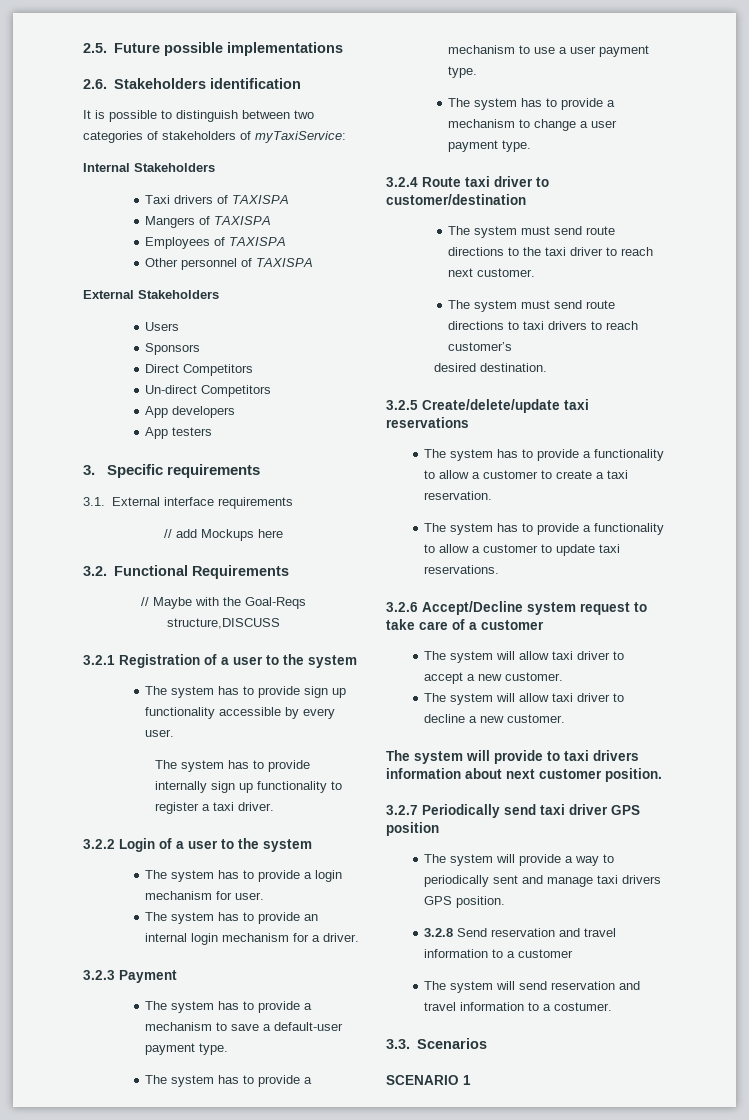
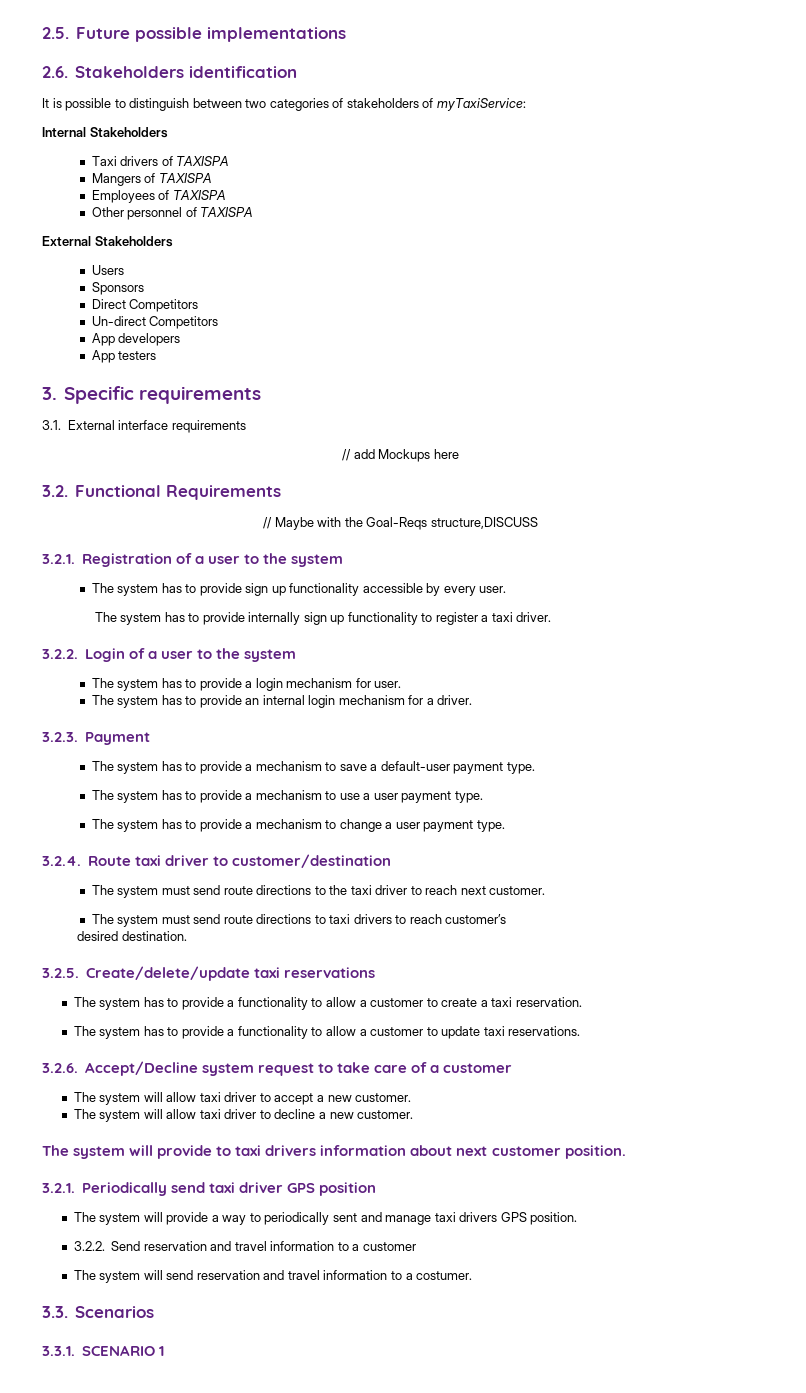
- 3.2.1 Registration of a user to the system
+ 3.2.1. Registration of a user to the system
- 3.2.2 Login of a user to the system
+ 3.2.2. Login of a user to the system
- 3.2.3 Payment
+ 3.2.3. Payment
- 3.2.4 Route taxi driver to customer/destination
+ 3.2.4. Route taxi driver to customer/destination
- 3.2.5 Create/delete/update taxi reservations
+ 3.2.5. Create/delete/update taxi reservations
- 3.2.6 Accept/Decline system request to take care of a customer
+ 3.2.6. Accept/Decline system request to take care of a customer
- 3.2.7 Periodically send taxi driver GPS position
+ 3.2.1. Periodically send taxi driver GPS position
- 3.2.8 Send reservation and travel information to a customer
+ 3.2.2. Send reservation and travel information to a customer
- SCENARIO 1
+ 3.3.1. SCENARIO 1

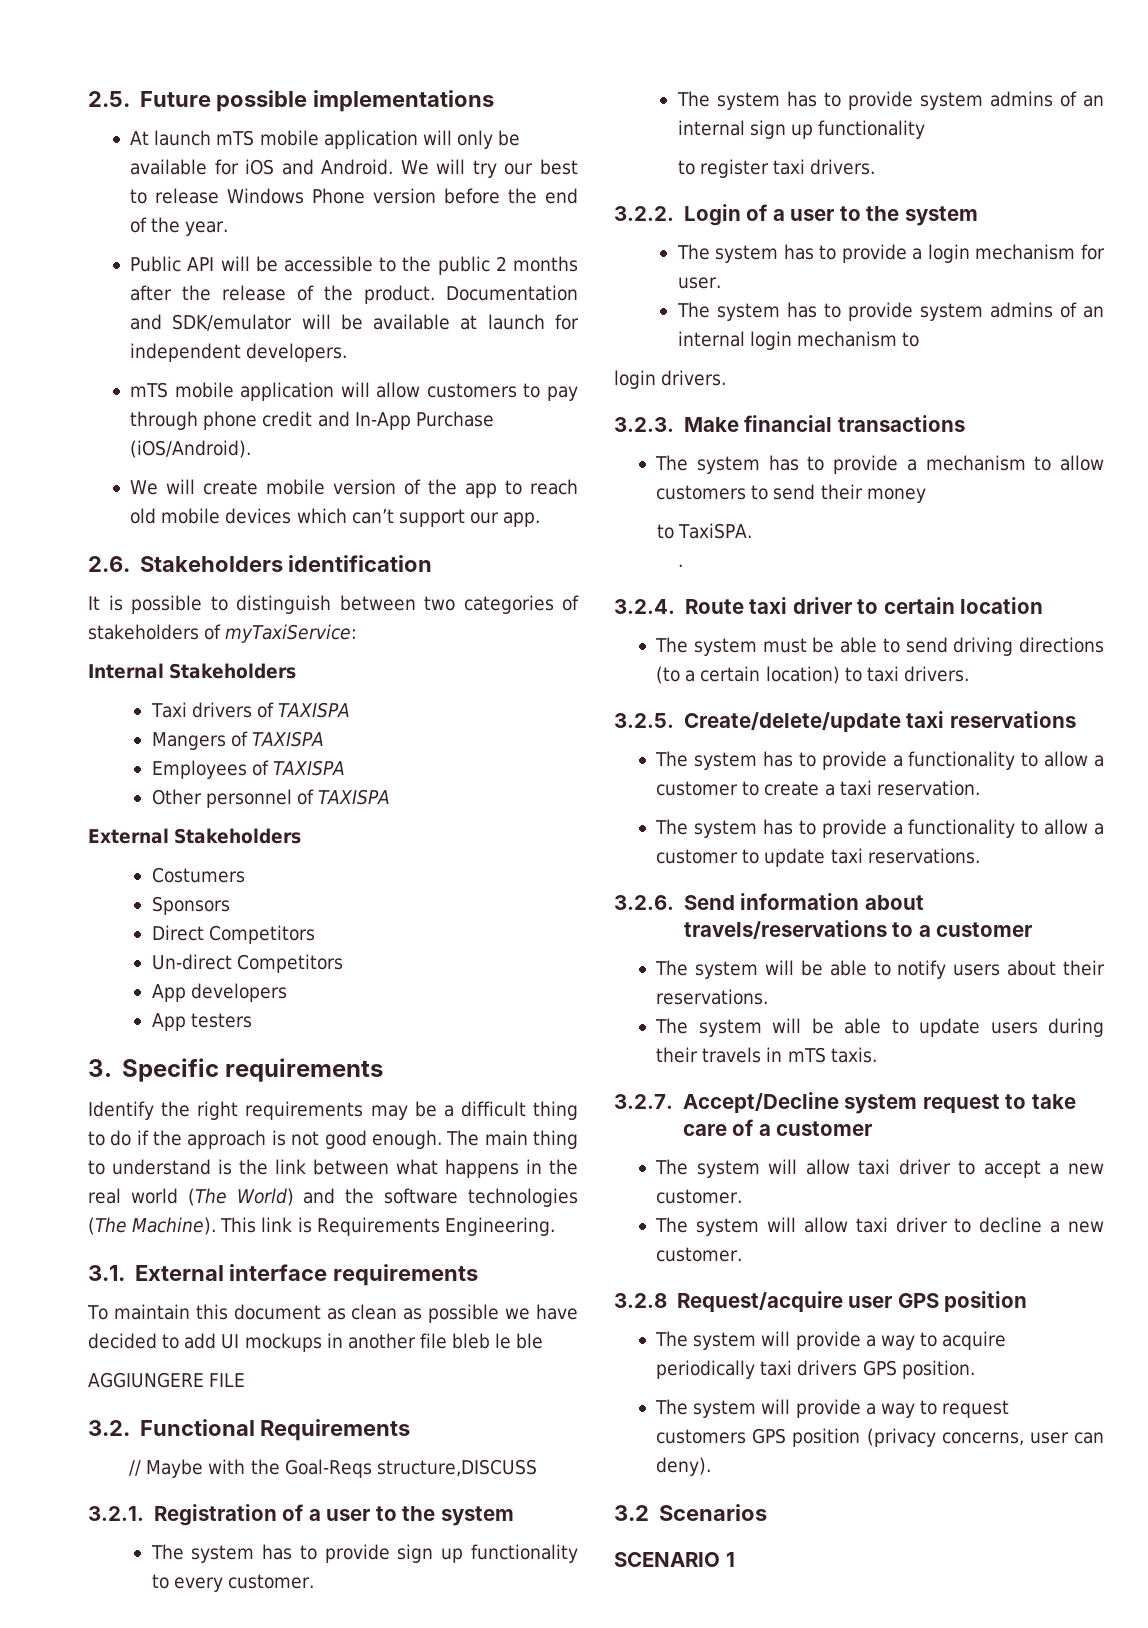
+ At launch mTS mobile application will only be available for iOS and Android. We will try our best to release Windows Phone version before the end of the year.
+ Public API will be accessible to the public 2 months after the release of the product. Documentation and SDK/emulator will be available at launch for independent developers.
+ mTS mobile application will allow customers to pay through phone credit and In-App Purchase (iOS/Android).
+ We will create mobile version of the app to reach old mobile devices which can’t support our app.
- Users
+ Costumers
+ Identify the right requirements may be a difficult thing to do if the approach is not good enough. The main thing to understand is the link between what happens in the real world (The World) and the software technologies (The Machine). This link is Requirements Engineering.
  3.1. External interface requirements
- // add Mockups here
+ To maintain this document as clean as possible we have decided to add UI mockups in another file bleb le ble
+ AGGIUNGERE FILE
- The system has to provide sign up functionality accessible by every user.
- The system has to provide internally sign up functionality to register a taxi driver.
+ The system has to provide sign up functionality to every customer.
+ The system has to provide system admins of an internal sign up functionality
+ to register taxi drivers.
- The system has to provide an internal login mechanism for a driver.
- 3.2.3. Payment
- The system has to provide a mechanism to save a default-user payment type.
- The system has to provide a mechanism to use a user payment type.
- The system has to provide a mechanism to change a user payment type.
+ The system has to provide system admins of an internal login mechanism to
+ login drivers.
+ 3.2.3. Make financial transactions
+ The system has to provide a mechanism to allow customers to send their money
+ to TaxiSPA.
+ .
- 3.2.4. Route taxi driver to customer/destination
- The system must send route directions to the taxi driver to reach next customer.
- The system must send route directions to taxi drivers to reach customer’s
- desired destination.
+ 3.2.4. Route taxi driver to certain location
+ The system must be able to send driving directions (to a certain location) to taxi drivers.
- 3.2.6. Accept/Decline system request to take care of a customer
+ 3.2.6. Send information about travels/reservations to a customer
+ The system will be able to notify users about their reservations.
+ The system will be able to update users during their travels in mTS taxis.
+ 3.2.7. Accept/Decline system request to take care of a customer
- The system will provide to taxi drivers information about next customer position.
- 3.2.1. Periodically send taxi driver GPS position
+ 3.2.8 Request/acquire user GPS position
- The system will provide a way to periodically sent and manage taxi drivers GPS position.
+ The system will provide a way to acquire periodically taxi drivers GPS position.
- 3.2.2. Send reservation and travel information to a customer
- The system will send reservation and travel information to a costumer.
- 3.3. Scenarios
+ The system will provide a way to request customers GPS position (privacy concerns, user can deny).
+ 3.2 Scenarios
- 3.3.1. SCENARIO 1
+ SCENARIO 1

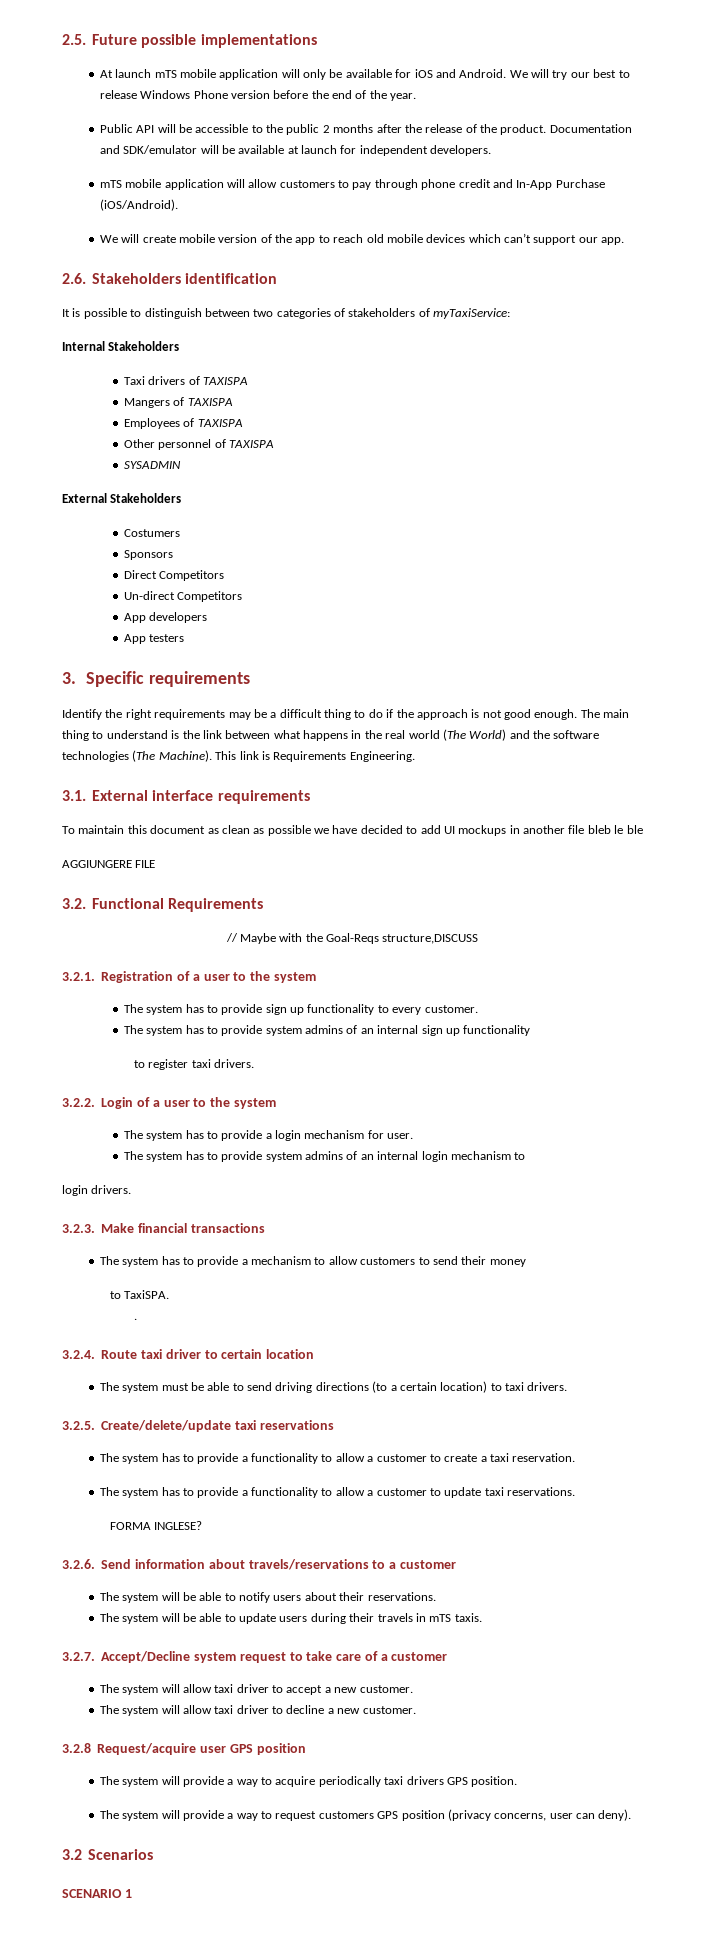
+ SYSADMIN
+ FORMA INGLESE?

